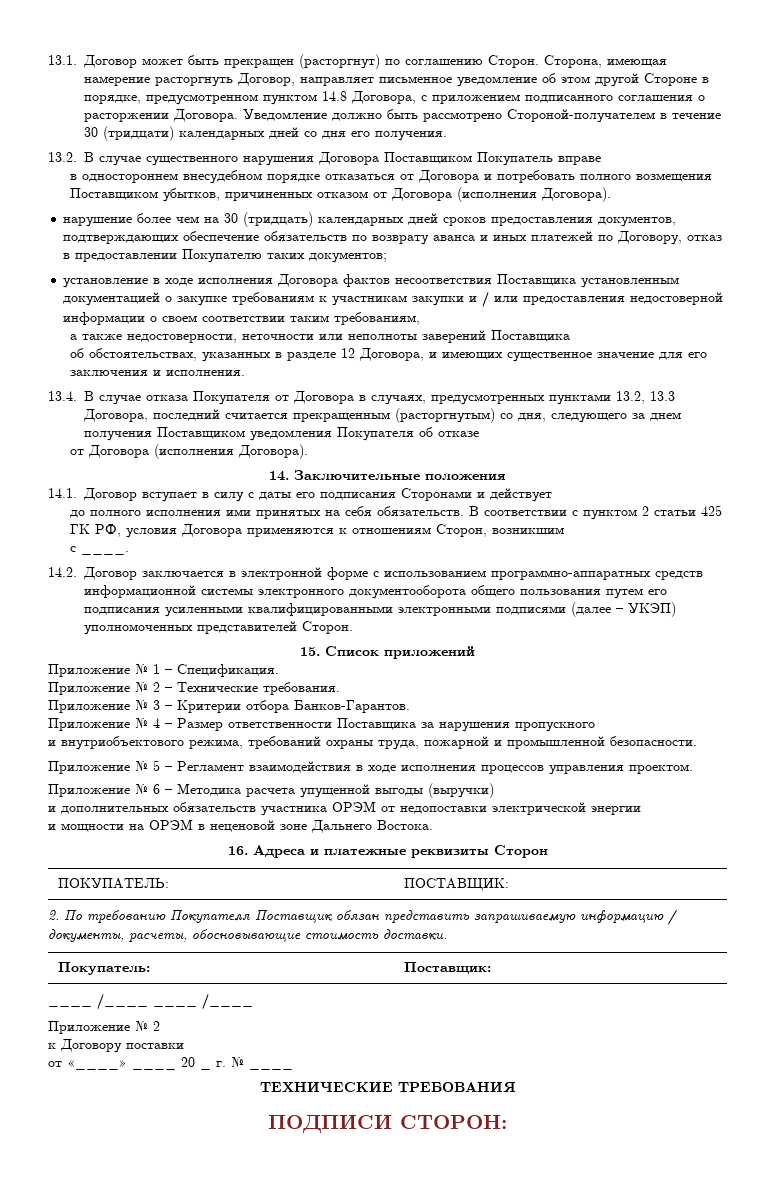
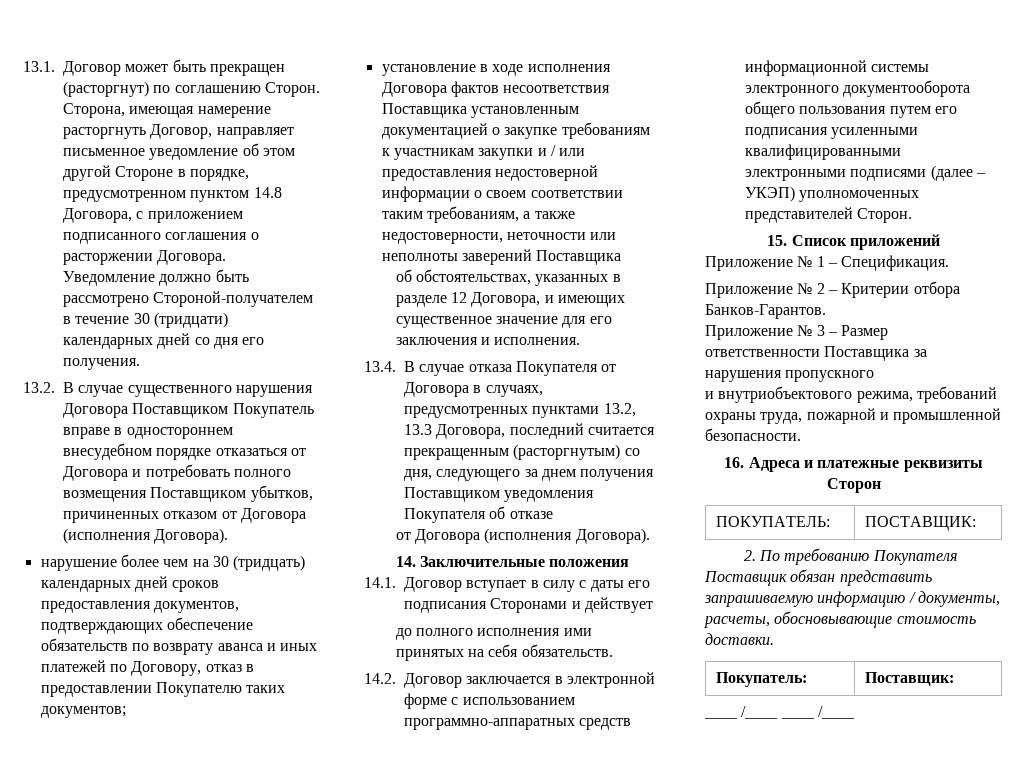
- 13.2. В случае существенного нарушения Договора Поставщиком Покупатель вправе
- в одностороннем внесудебном порядке отказаться от Договора и потребовать полного возмещения Поставщиком убытков, причиненных отказом от Договора (исполнения Договора).
+ 13.2. В случае существенного нарушения Договора Поставщиком Покупатель вправе в одностороннем внесудебном порядке отказаться от Договора и потребовать полного возмещения Поставщиком убытков, причиненных отказом от Договора (исполнения Договора).
- установление в ходе исполнения Договора фактов несоответствия Поставщика установленным документацией о закупке требованиям к участникам закупки и / или предоставления недостоверной информации о своем соответствии таким требованиям,
- а также недостоверности, неточности или неполноты заверений Поставщика
+ установление в ходе исполнения Договора фактов несоответствия Поставщика установленным документацией о закупке требованиям к участникам закупки и / или предоставления недостоверной информации о своем соответствии таким требованиям, а также недостоверности, неточности или неполноты заверений Поставщика
- В соответствии с пунктом 2 статьи 425 ГК РФ, условия Договора применяются к отношениям Сторон, возникшим
- с ____.
- Приложение № 2 – Технические требования.
- Приложение № 3 – Критерии отбора Банков-Гарантов.
+ Приложение № 2 – Критерии отбора Банков-Гарантов.
- Приложение № 4 – Размер ответственности Поставщика за нарушения пропускного
+ Приложение № 3 – Размер ответственности Поставщика за нарушения пропускного
- Приложение № 5 – Регламент взаимодействия в ходе исполнения процессов управления проектом.
- Приложение № 6 – Методика расчета упущенной выгоды (выручки)
- и дополнительных обязательств участника ОРЭМ от недопоставки электрической энергии
- и мощности на ОРЭМ в неценовой зоне Дальнего Востока.
  ____ /____ ____ /____
- Приложение № 2
- к Договору поставки
- от «____» ____ 20 _ г. № ____
- ТЕХНИЧЕСКИЕ ТРЕБОВАНИЯ
- ПОДПИСИ СТОРОН:

